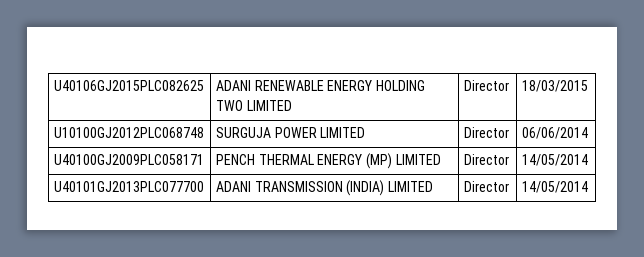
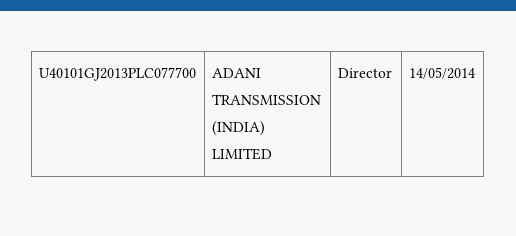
- U40106GJ2015PLC082625 | ADANI RENEWABLE ENERGY HOLDING TWO LIMITED | Director | 18/03/2015
- U10100GJ2012PLC068748 | SURGUJA POWER LIMITED | Director | 06/06/2014
- U40100GJ2009PLC058171 | PENCH THERMAL ENERGY (MP) LIMITED | Director | 14/05/2014

